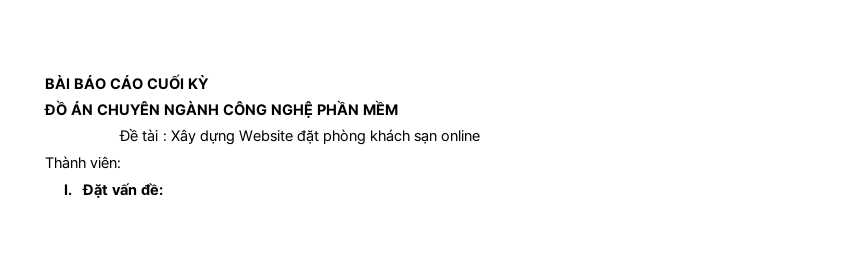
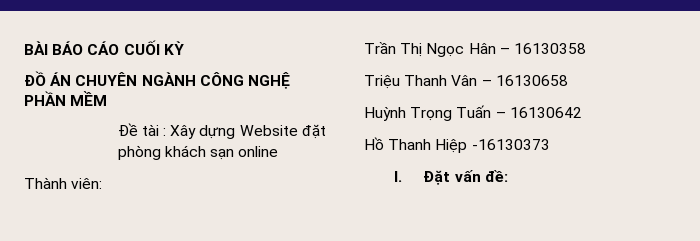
+ Trần Thị Ngọc Hân – 16130358
+ Triệu Thanh Vân – 16130658
+ Huỳnh Trọng Tuấn – 16130642
+ Hồ Thanh Hiệp -16130373

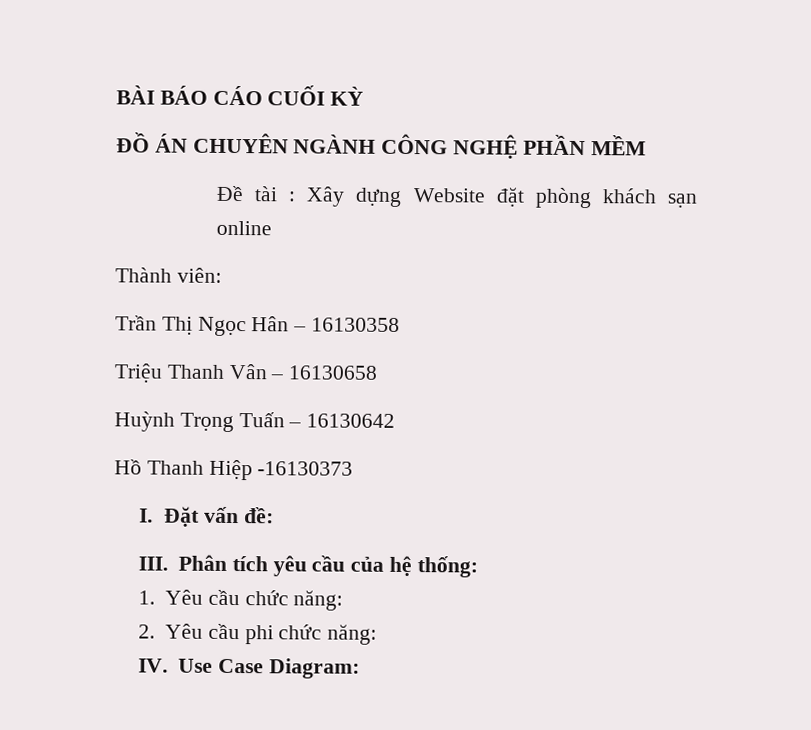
+ III. Phân tích yêu cầu của hệ thống:
+ 1. Yêu cầu chức năng:
+ 2. Yêu cầu phi chức năng:
+ IV. Use Case Diagram:

